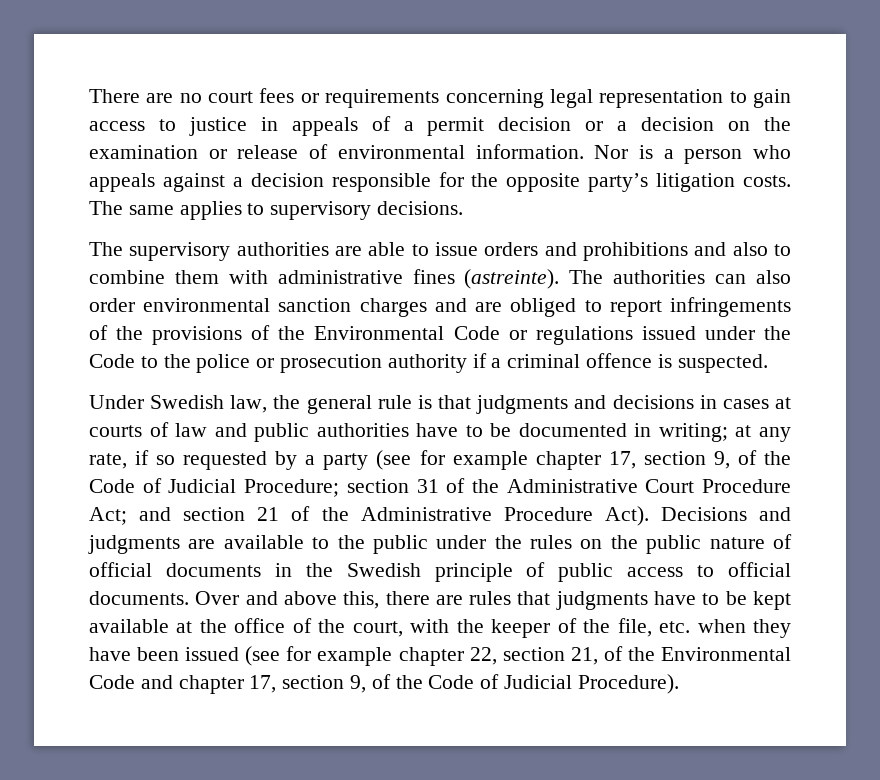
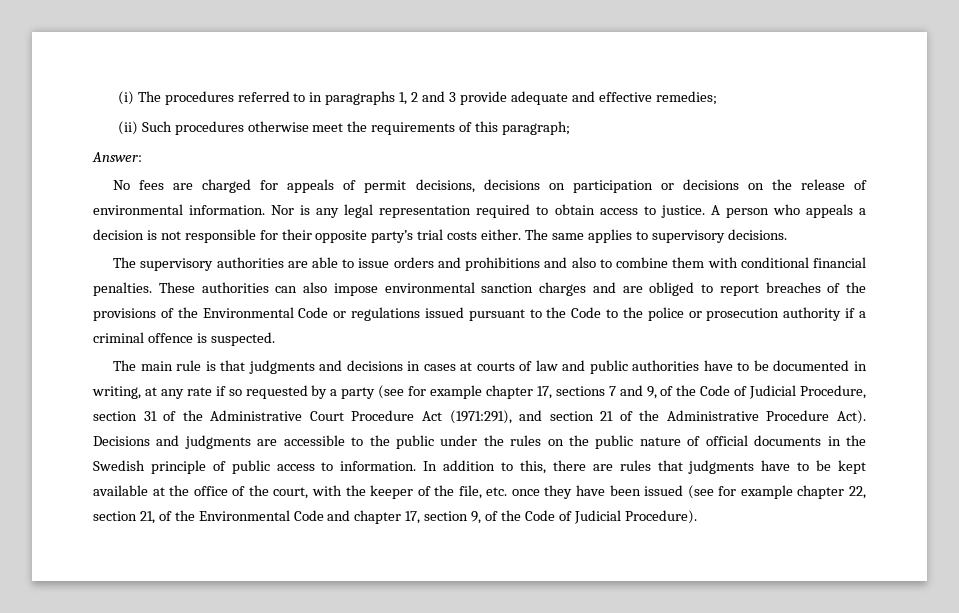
- There are no court fees or requirements concerning legal representation to gain access to justice in appeals of a permit decision or a decision on the examination or release of environmental information.
+ (i) The procedures referred to in paragraphs 1, 2 and 3 provide adequate and effective remedies;
+ (ii) Such procedures otherwise meet the requirements of this paragraph;
+ Answer:
+ No fees are charged for appeals of permit decisions, decisions on participation or decisions on the release of environmental information.
- Nor is a person who appeals against a decision responsible for the opposite party’s litigation costs.
+ Nor is any legal representation required to obtain access to justice. A person who appeals a decision is not responsible for their opposite party’s trial costs either.
- The supervisory authorities are able to issue orders and prohibitions and also to combine them with administrative fines (astreinte). The authorities can also order environmental sanction charges and are obliged to report infringements of the provisions of the Environmental Code or regulations issued under the Code to the police or prosecution authority if a criminal offence is suspected.
+ The supervisory authorities are able to issue orders and prohibitions and also to combine them with conditional financial penalties. These authorities can also impose environmental sanction charges and are obliged to report breaches of the provisions of the Environmental Code or regulations issued pursuant to the Code to the police or prosecution authority if a criminal offence is suspected.
- Under Swedish law, the general rule is that judgments and decisions in cases at courts of law and public authorities have to be documented in writing; at any rate, if so requested by a party (see for example chapter 17, section 9, of the Code of Judicial Procedure; section 31 of the Administrative Court Procedure Act; and section 21 of the Administrative Procedure Act).
+ The main rule is that judgments and decisions in cases at courts of law and public authorities have to be documented in writing, at any rate if so requested by a party (see for example chapter 17, sections 7 and 9, of the Code of Judicial Procedure, section 31 of the Administrative Court Procedure Act (1971:291), and section 21 of the Administrative Procedure Act).
- Decisions and judgments are available to the public under the rules on the public nature of official documents in the Swedish principle of public access to official documents. Over and above this, there are rules that judgments have to be kept available at the office of the court, with the keeper of the file, etc. when they have been issued (see for example chapter 22, section 21, of the Environmental Code and chapter 17, section 9, of the Code of Judicial Procedure).
+ Decisions and judgments are accessible to the public under the rules on the public nature of official documents in the Swedish principle of public access to information. In addition to this, there are rules that judgments have to be kept available at the office of the court, with the keeper of the file, etc. once they have been issued (see for example chapter 22, section 21, of the Environmental Code and chapter 17, section 9, of the Code of Judicial Procedure).

